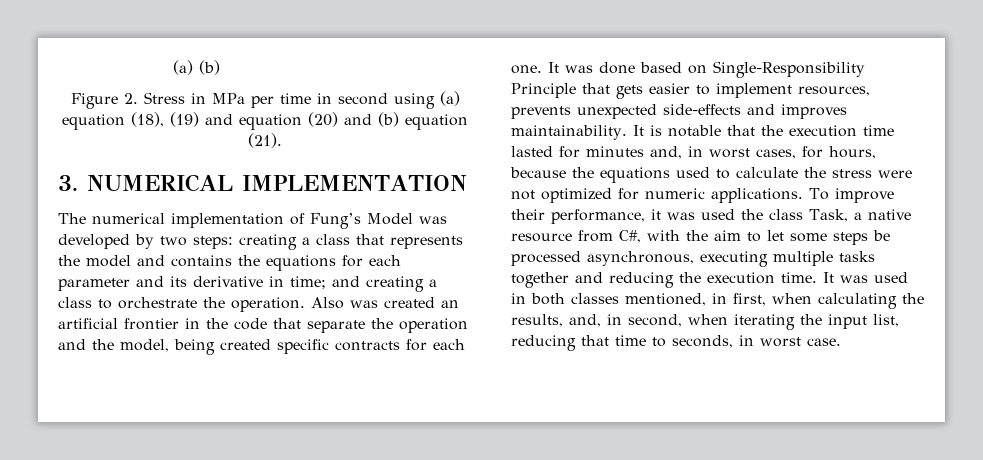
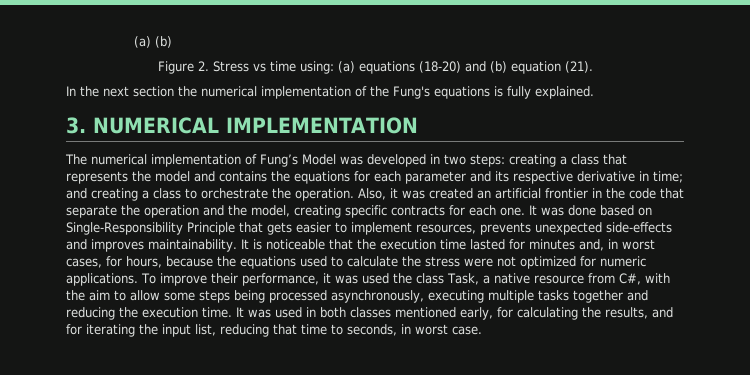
- Figure 2. Stress in MPa per time in second using (a) equation (18), (19) and equation (20) and (b) equation (21).
+ Figure 2. Stress vs time using: (a) equations (18-20) and (b) equation (21).
+ In the next section the numerical implementation of the Fung's equations is fully explained.
- The numerical implementation of Fung’s Model was developed by two steps: creating a class that represents the model and contains the equations for each parameter and its derivative in time; and creating a class to orchestrate the operation.
+ The numerical implementation of Fung’s Model was developed in two steps: creating a class that represents the model and contains the equations for each parameter and its respective derivative in time; and creating a class to orchestrate the operation.
- Also was created an artificial frontier in the code that separate the operation and the model, being created specific contracts for each one.
+ Also, it was created an artificial frontier in the code that separate the operation and the model, creating specific contracts for each one.
- It is notable that the execution time lasted for minutes and, in worst cases, for hours, because the equations used to calculate the stress were not optimized for numeric applications.
+ It is noticeable that the execution time lasted for minutes and, in worst cases, for hours, because the equations used to calculate the stress were not optimized for numeric applications.
- To improve their performance, it was used the class Task, a native resource from C#, with the aim to let some steps be processed asynchronous, executing multiple tasks together and reducing the execution time.
+ To improve their performance, it was used the class Task, a native resource from C#, with the aim to allow some steps being processed asynchronously, executing multiple tasks together and reducing the execution time.
- It was used in both classes mentioned, in first, when calculating the results, and, in second, when iterating the input list, reducing that time to seconds, in worst case.
+ It was used in both classes mentioned early, for calculating the results, and for iterating the input list, reducing that time to seconds, in worst case.

